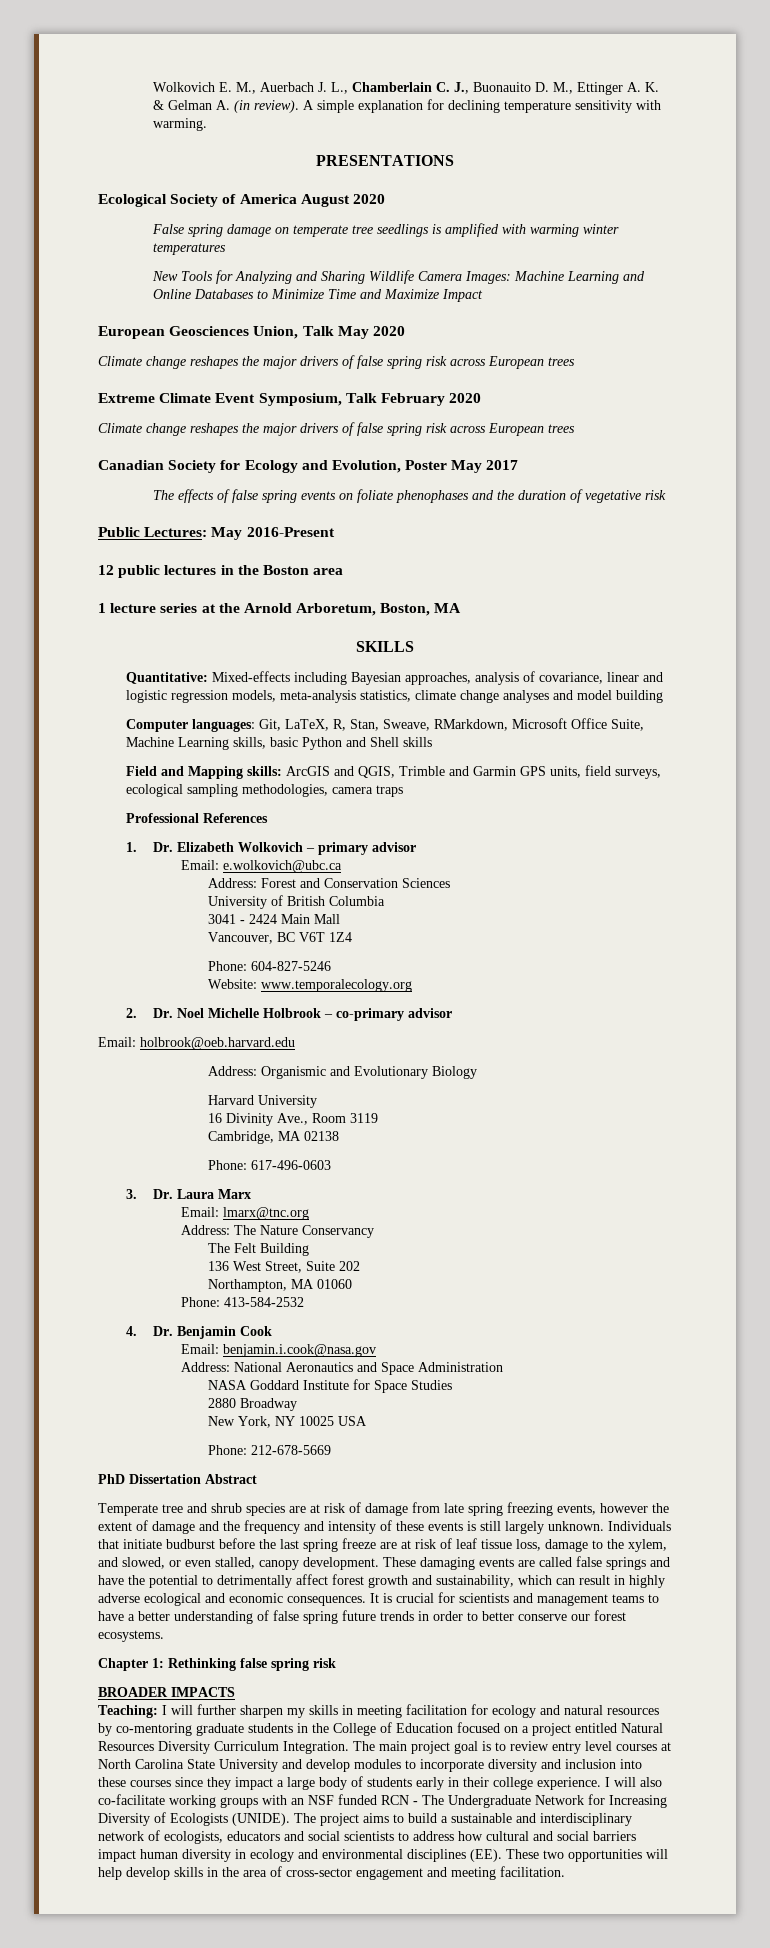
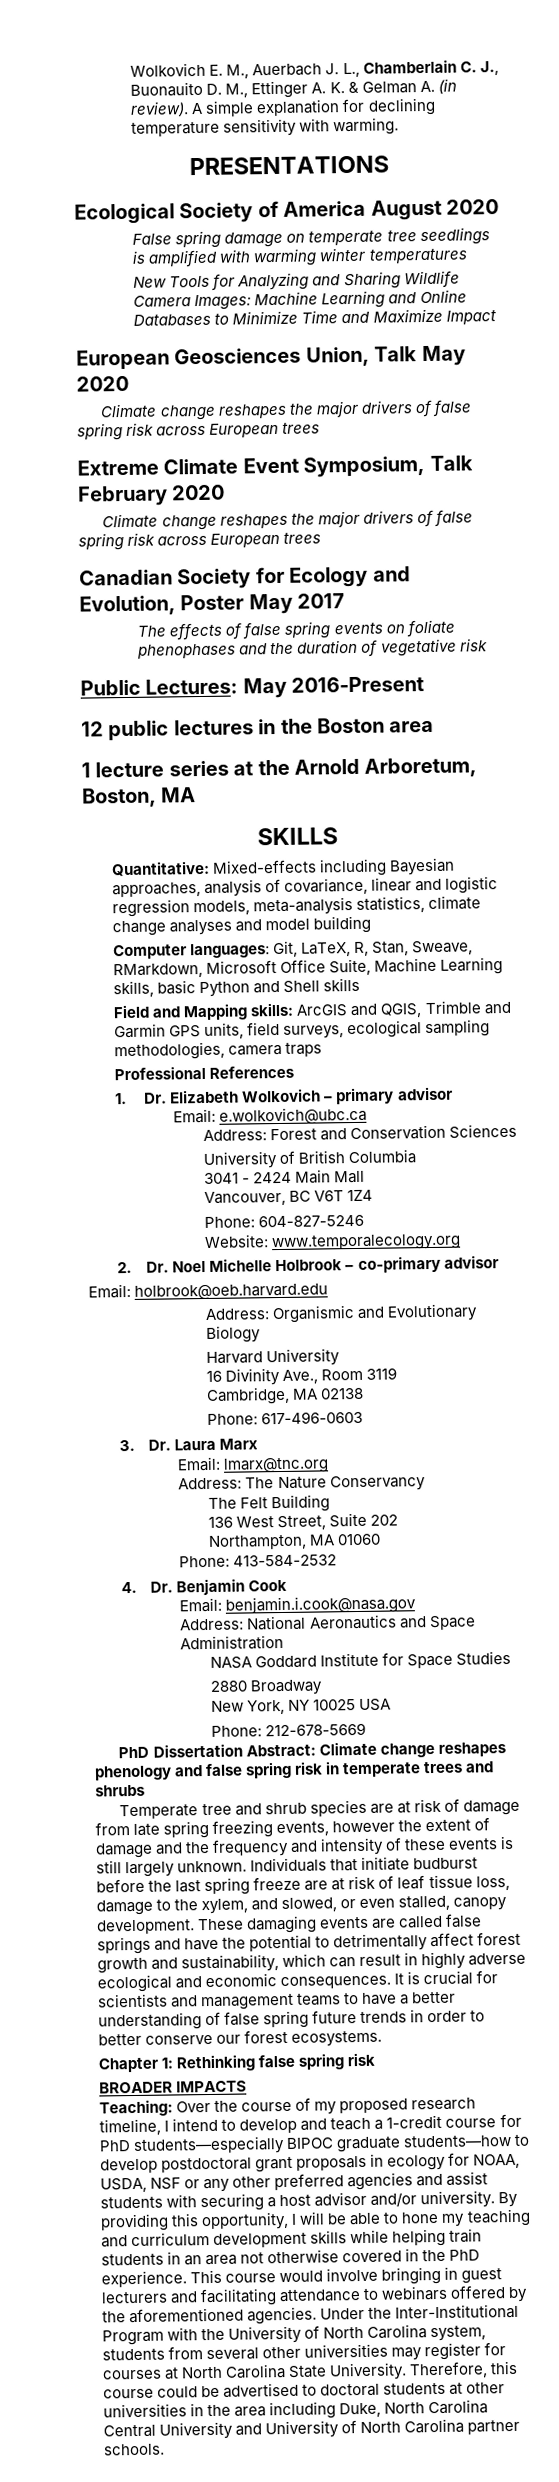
- PhD Dissertation Abstract
+ PhD Dissertation Abstract: Climate change reshapes phenology and false spring risk in temperate trees and shrubs
- Teaching: I will further sharpen my skills in meeting facilitation for ecology and natural resources by co-mentoring graduate students in the College of Education focused on a project entitled Natural Resources Diversity Curriculum Integration. The main project goal is to review entry level courses at North Carolina State University and develop modules to incorporate diversity and inclusion into these courses since they impact a large body of students early in their college experience. I will also co-facilitate working groups with an NSF funded RCN - The Undergraduate Network for Increasing Diversity of Ecologists (UNIDE). The project aims to build a sustainable and interdisciplinary network of ecologists, educators and social scientists to address how cultural and social barriers impact human diversity in ecology and environmental disciplines (EE). These two opportunities will help develop skills in the area of cross-sector engagement and meeting facilitation.
+ Teaching: Over the course of my proposed research timeline, I intend to develop and teach a 1-credit course for PhD students—especially BIPOC graduate students—how to develop postdoctoral grant proposals in ecology for NOAA, USDA, NSF or any other preferred agencies and assist students with securing a host advisor and/or university. By providing this opportunity, I will be able to hone my teaching and curriculum development skills while helping train students in an area not otherwise covered in the PhD experience. This course would involve bringing in guest lecturers and facilitating attendance to webinars offered by the aforementioned agencies. Under the Inter-Institutional Program with the University of North Carolina system, students from several other universities may register for courses at North Carolina State University. Therefore, this course could be advertised to doctoral students at other universities in the area including Duke, North Carolina Central University and University of North Carolina partner schools.

